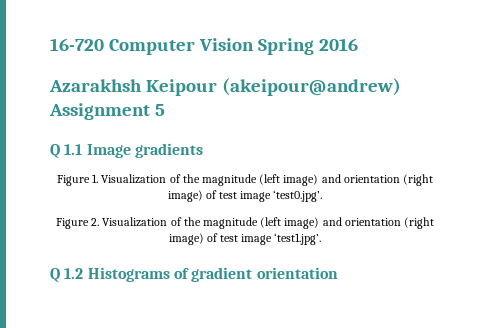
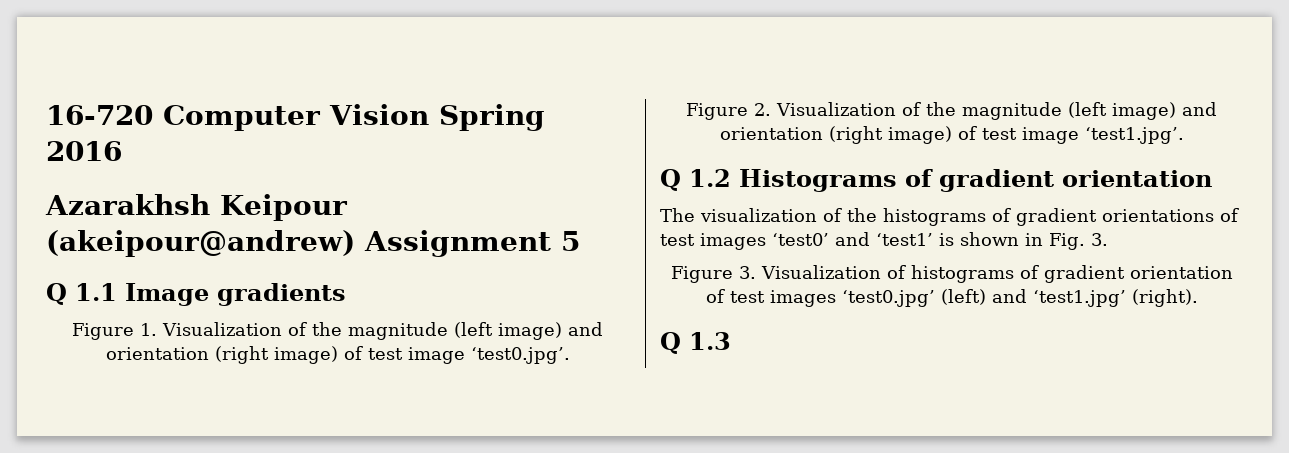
+ The visualization of the histograms of gradient orientations of test images ‘test0’ and ‘test1’ is shown in Fig. 3.
+ Figure 3. Visualization of histograms of gradient orientation of test images ‘test0.jpg’ (left) and ‘test1.jpg’ (right).
+ Q 1.3

